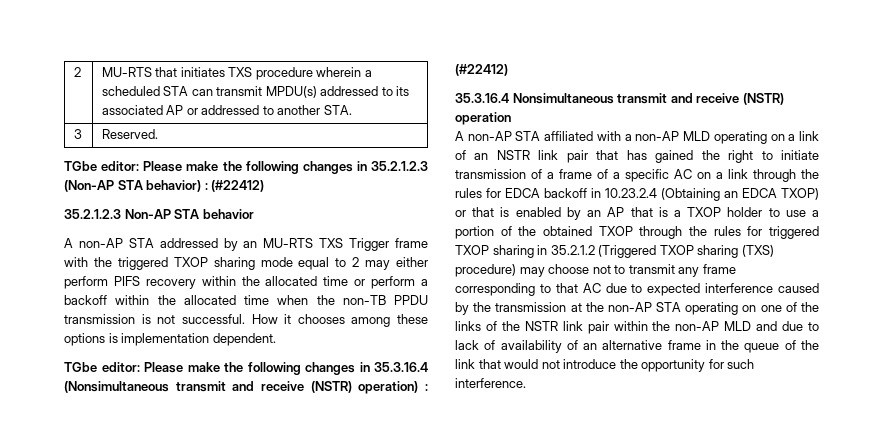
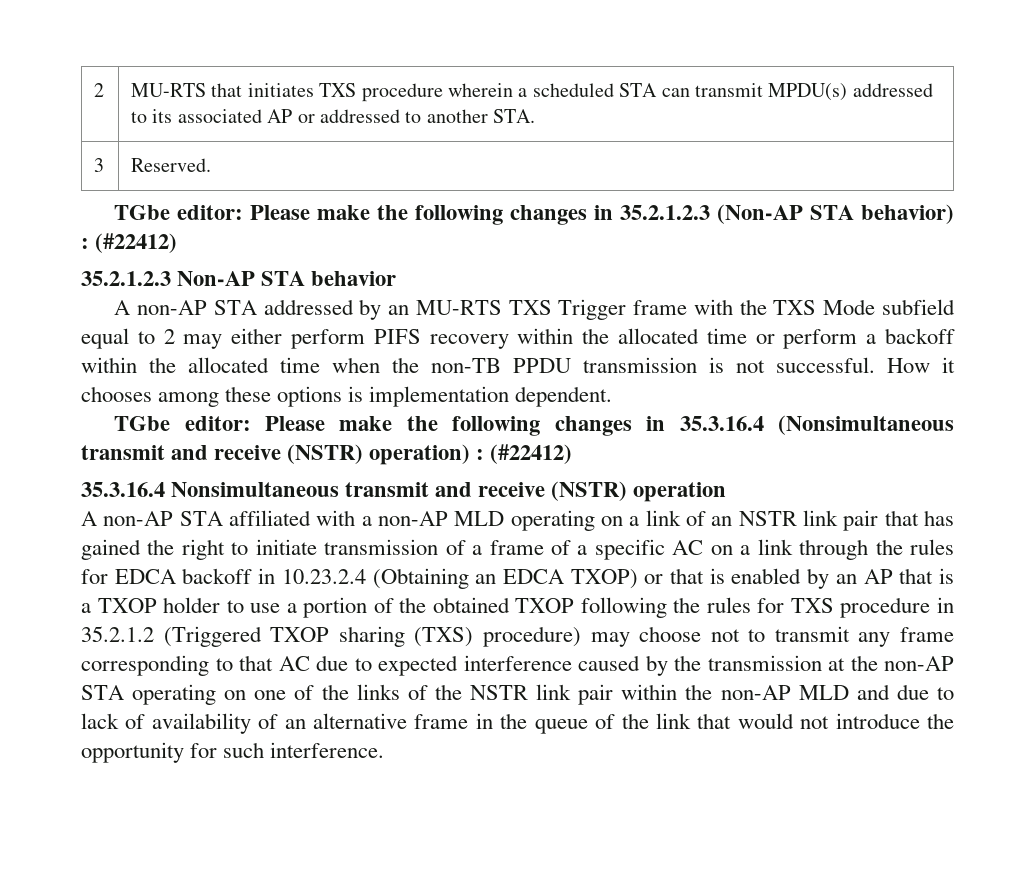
- A non-AP STA addressed by an MU-RTS TXS Trigger frame with the triggered TXOP sharing mode equal to 2 may either perform PIFS recovery within the allocated time or perform a backoff within the allocated time when the non-TB PPDU transmission is not successful.
+ A non-AP STA addressed by an MU-RTS TXS Trigger frame with the TXS Mode subfield equal to 2 may either perform PIFS recovery within the allocated time or perform a backoff within the allocated time when the non-TB PPDU transmission is not successful.
- A non-AP STA affiliated with a non-AP MLD operating on a link of an NSTR link pair that has gained the right to initiate transmission of a frame of a specific AC on a link through the rules for EDCA backoff in 10.23.2.4 (Obtaining an EDCA TXOP) or that is enabled by an AP that is a TXOP holder to use a portion of the obtained TXOP through the rules for triggered TXOP sharing in 35.2.1.2 (Triggered TXOP sharing (TXS) procedure) may choose not to transmit any frame corresponding to that AC due to expected interference caused by the transmission at the non-AP STA operating on one of the links of the NSTR link pair within the non-AP MLD and due to lack of availability of an alternative frame in the queue of the link that would not introduce the opportunity for such interference.
+ A non-AP STA affiliated with a non-AP MLD operating on a link of an NSTR link pair that has gained the right to initiate transmission of a frame of a specific AC on a link through the rules for EDCA backoff in 10.23.2.4 (Obtaining an EDCA TXOP) or that is enabled by an AP that is a TXOP holder to use a portion of the obtained TXOP following the rules for TXS procedure in 35.2.1.2 (Triggered TXOP sharing (TXS) procedure) may choose not to transmit any frame corresponding to that AC due to expected interference caused by the transmission at the non-AP STA operating on one of the links of the NSTR link pair within the non-AP MLD and due to lack of availability of an alternative frame in the queue of the link that would not introduce the opportunity for such interference.

